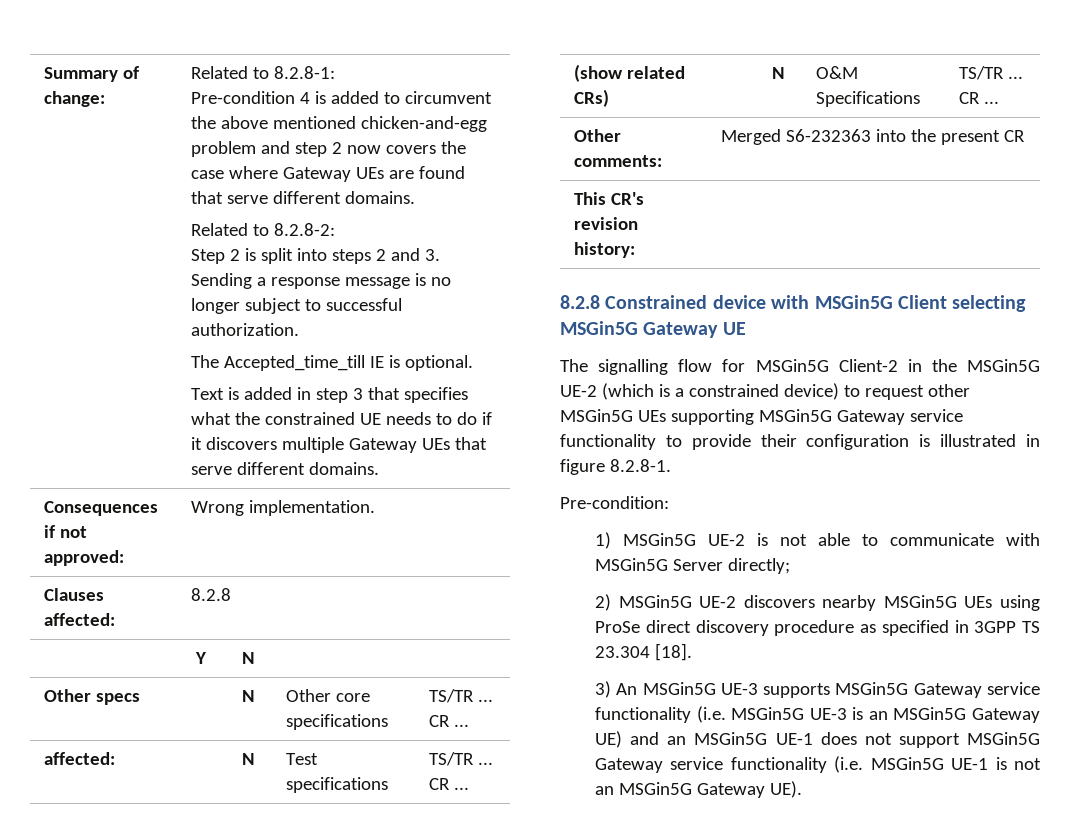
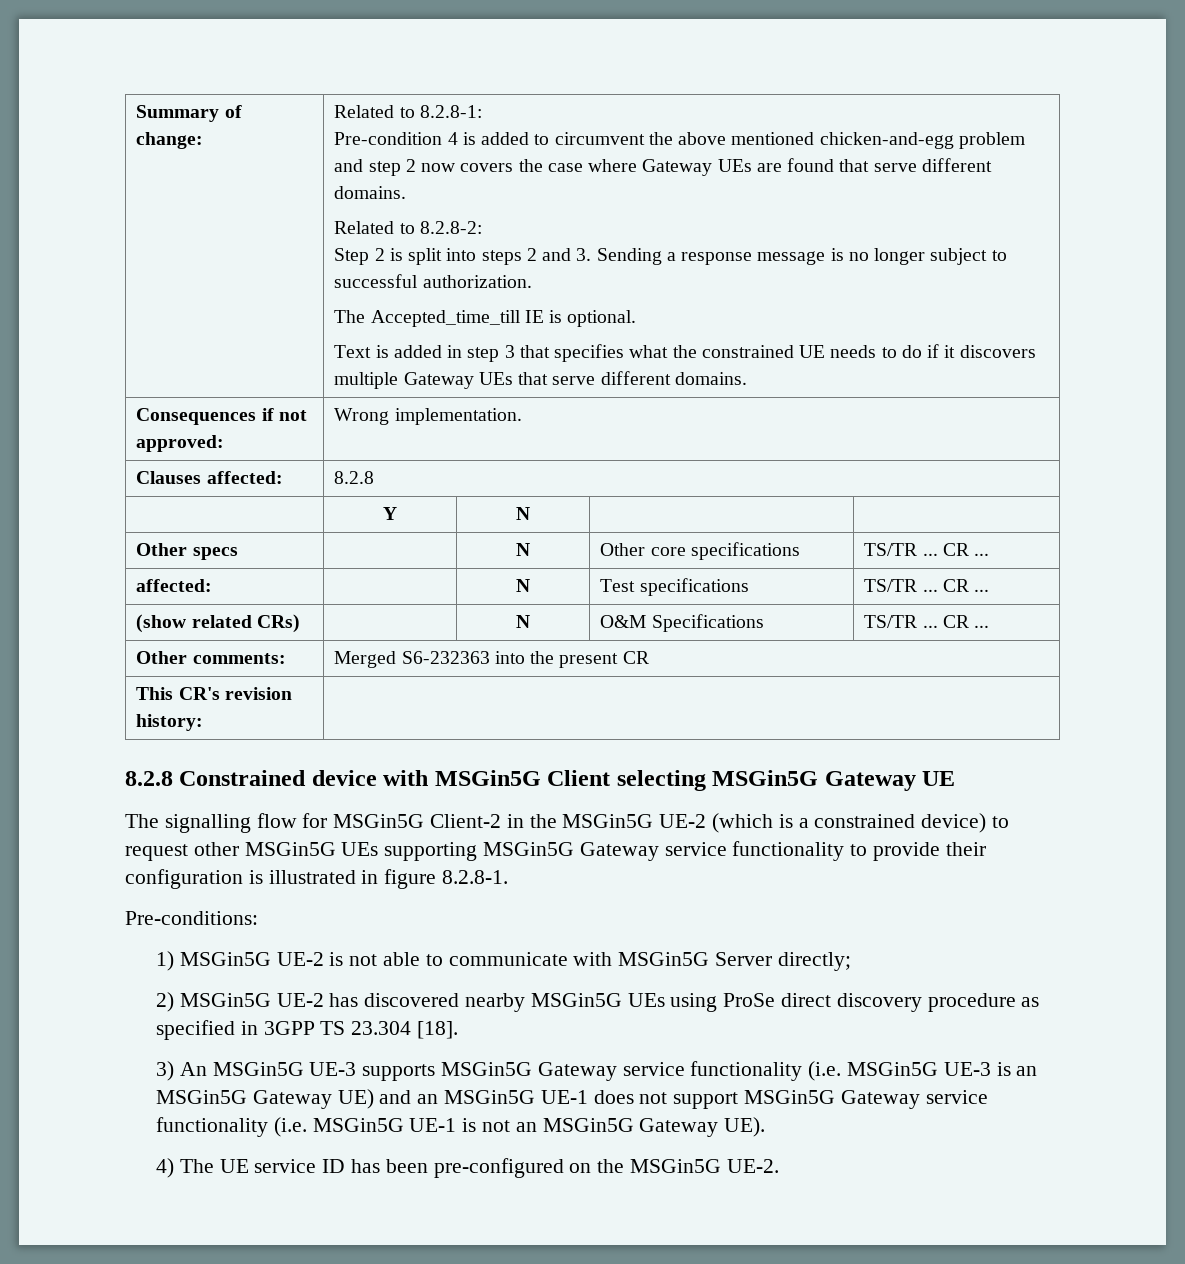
- Pre-condition:
+ Pre-conditions:
- 2) MSGin5G UE-2 discovers nearby MSGin5G UEs using ProSe direct discovery procedure as specified in 3GPP TS 23.304 [18].
+ 2) MSGin5G UE-2 has discovered nearby MSGin5G UEs using ProSe direct discovery procedure as specified in 3GPP TS 23.304 [18].
+ 4) The UE service ID has been pre-configured on the MSGin5G UE-2.

